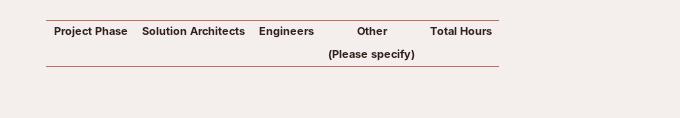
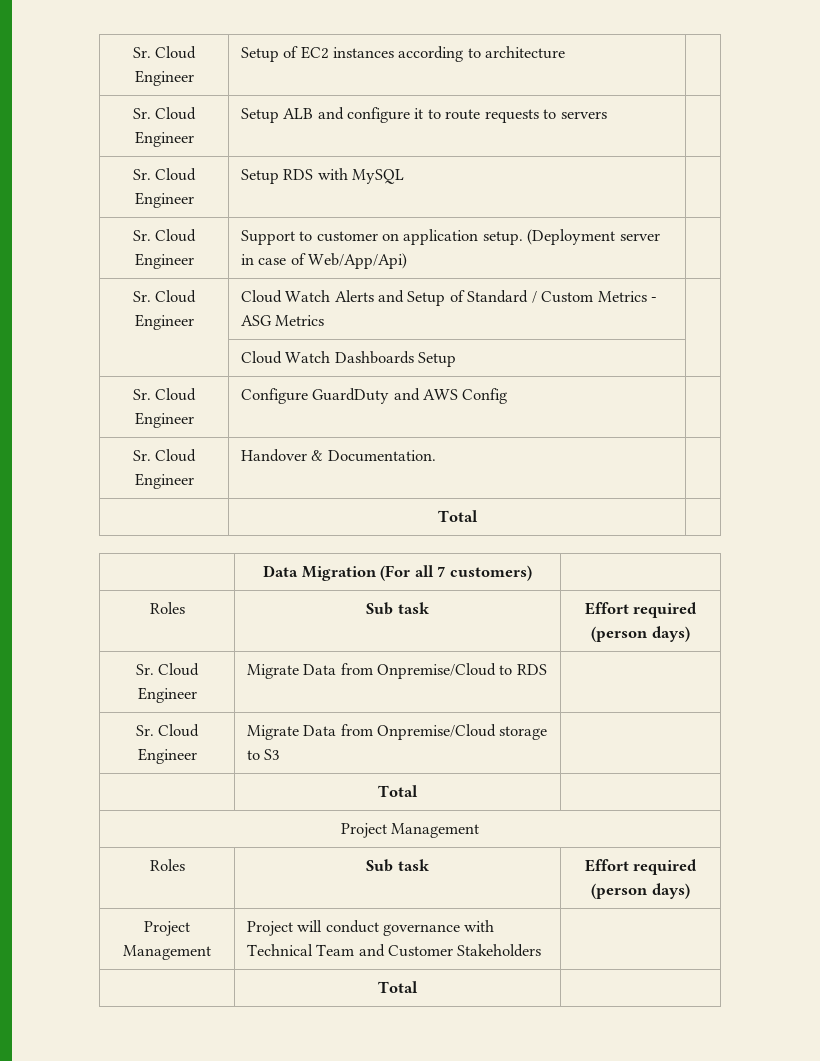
- Project Phase | Solution Architects | Engineers | Other
- (Please specify) | Total Hours
+ Sr. Cloud Engineer | Setup of EC2 instances according to architecture |
+ Sr. Cloud Engineer | Setup ALB and configure it to route requests to servers |
+ Sr. Cloud Engineer | Setup RDS with MySQL |
+ Sr. Cloud Engineer | Support to customer on application setup. (Deployment server in case of Web/App/Api) |
+ Sr. Cloud Engineer | Cloud Watch Alerts and Setup of Standard / Custom Metrics - ASG Metrics |
+ | Cloud Watch Dashboards Setup |
+ Sr. Cloud Engineer | Configure GuardDuty and AWS Config |
+ Sr. Cloud Engineer | Handover & Documentation. |
+ | Total |
+ | Data Migration (For all 7 customers) |
+ Roles | Sub task | Effort required (person days)
+ Sr. Cloud Engineer | Migrate Data from Onpremise/Cloud to RDS |
+ Sr. Cloud Engineer | Migrate Data from Onpremise/Cloud storage to S3 |
+ | Total |
+ Project Management
+ Roles | Sub task | Effort required (person days)
+ Project Management | Project will conduct governance with Technical Team and Customer Stakeholders |
+ | Total |

